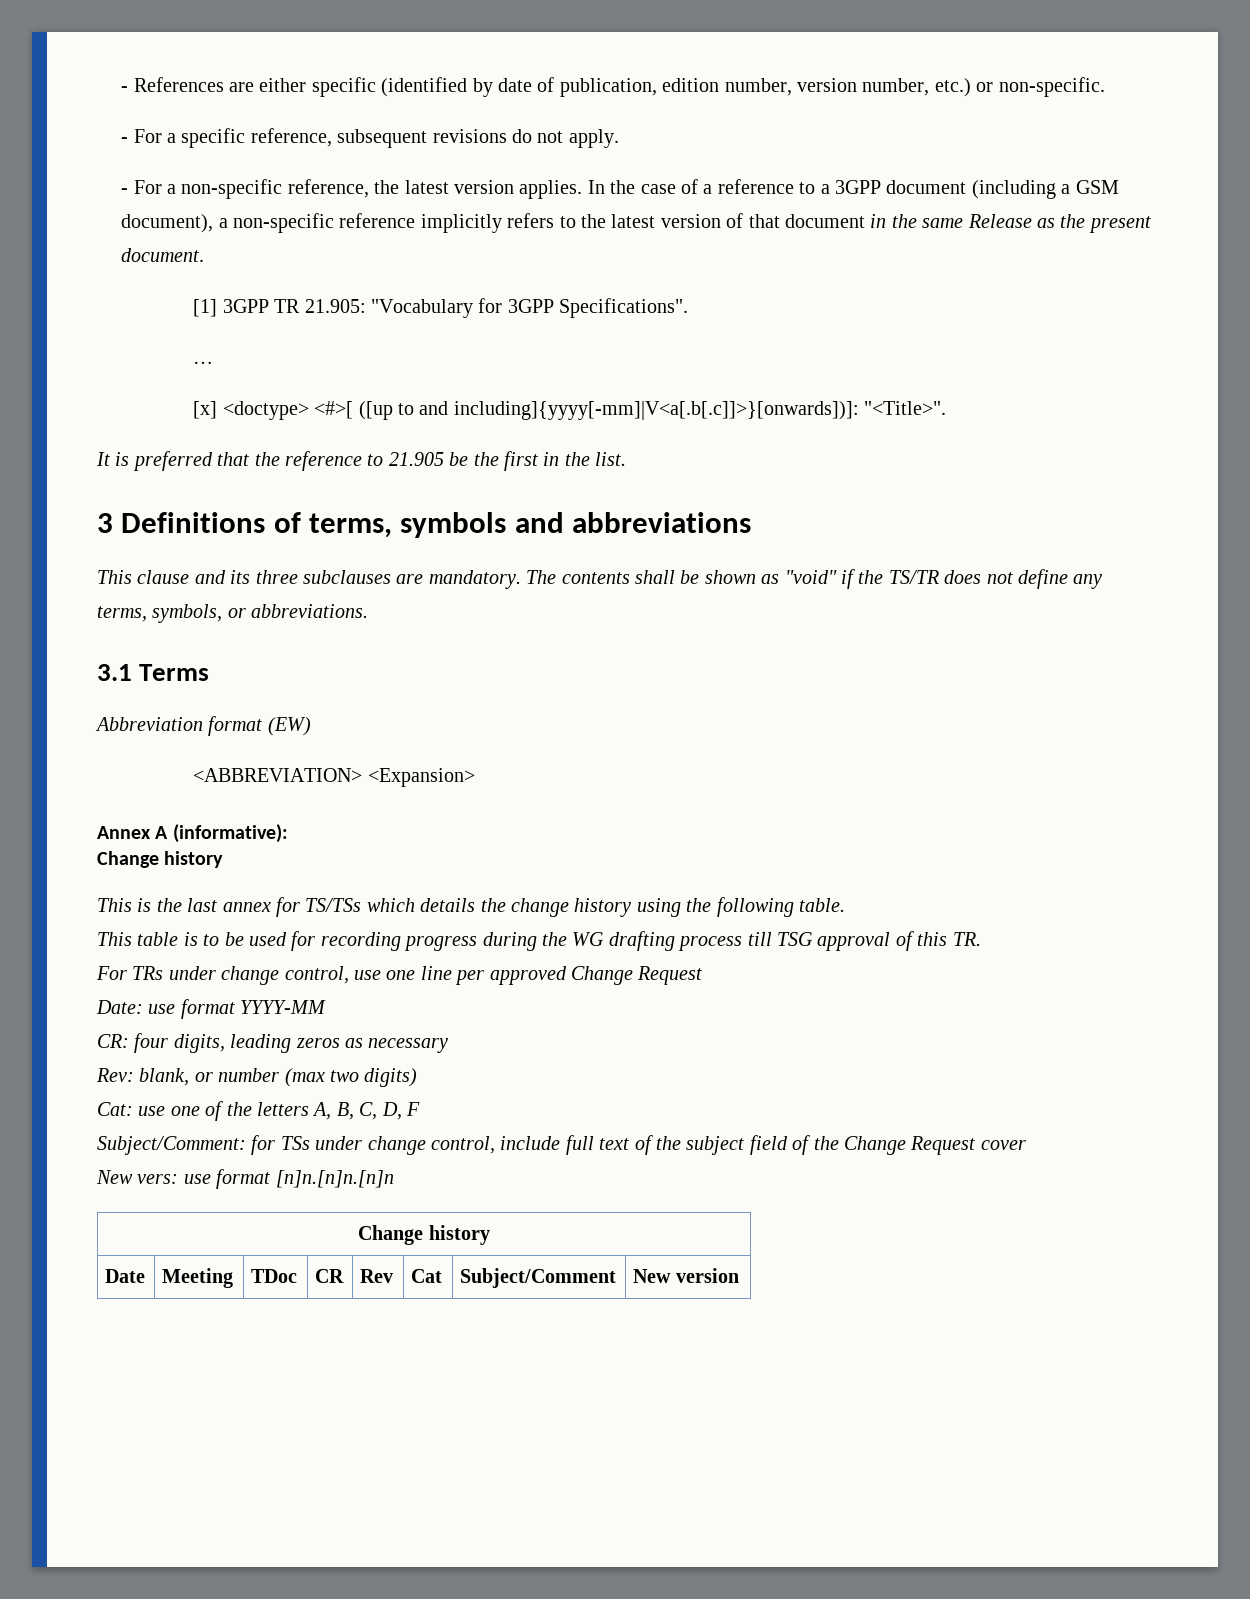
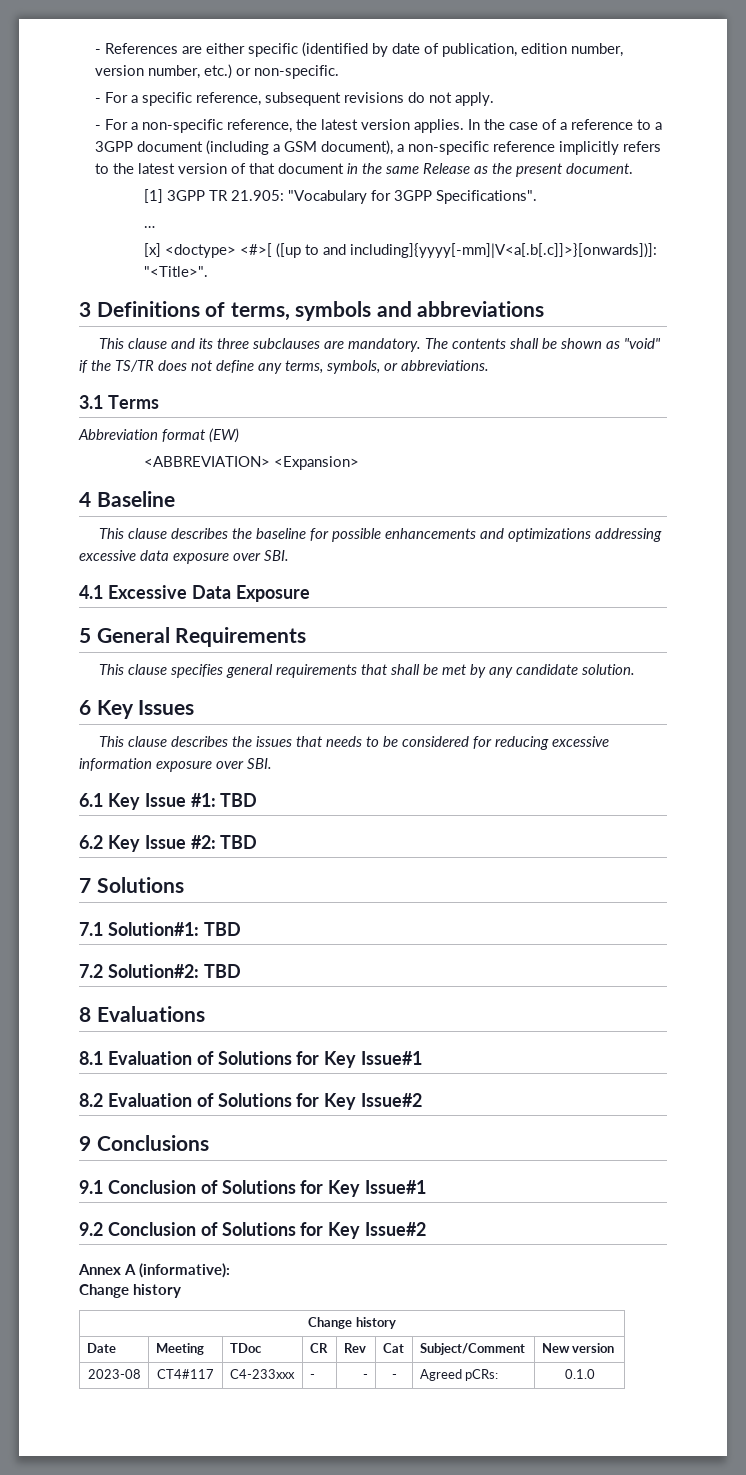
- It is preferred that the reference to 21.905 be the first in the list.
+ 4 Baseline
+ This clause describes the baseline for possible enhancements and optimizations addressing excessive data exposure over SBI.
+ 4.1 Excessive Data Exposure
+ 5 General Requirements
+ This clause specifies general requirements that shall be met by any candidate solution.
+ 6 Key Issues
+ This clause describes the issues that needs to be considered for reducing excessive information exposure over SBI.
+ 6.1 Key Issue #1: TBD
+ 6.2 Key Issue #2: TBD
+ 7 Solutions
+ 7.1 Solution#1: TBD
+ 7.2 Solution#2: TBD
+ 8 Evaluations
+ 8.1 Evaluation of Solutions for Key Issue#1
+ 8.2 Evaluation of Solutions for Key Issue#2
+ 9 Conclusions
+ 9.1 Conclusion of Solutions for Key Issue#1
+ 9.2 Conclusion of Solutions for Key Issue#2
- This is the last annex for TS/TSs which details the change history using the following table.
- This table is to be used for recording progress during the WG drafting process till TSG approval of this TR.
- For TRs under change control, use one line per approved Change Request
- Date: use format YYYY-MM
- CR: four digits, leading zeros as necessary
- Rev: blank, or number (max two digits)
- Cat: use one of the letters A, B, C, D, F
- Subject/Comment: for TSs under change control, include full text of the subject field of the Change Request cover
- New vers: use format [n]n.[n]n.[n]n
+ 2023-08 | CT4#117 | C4-233xxx | - | - | - | Agreed pCRs: | 0.1.0

